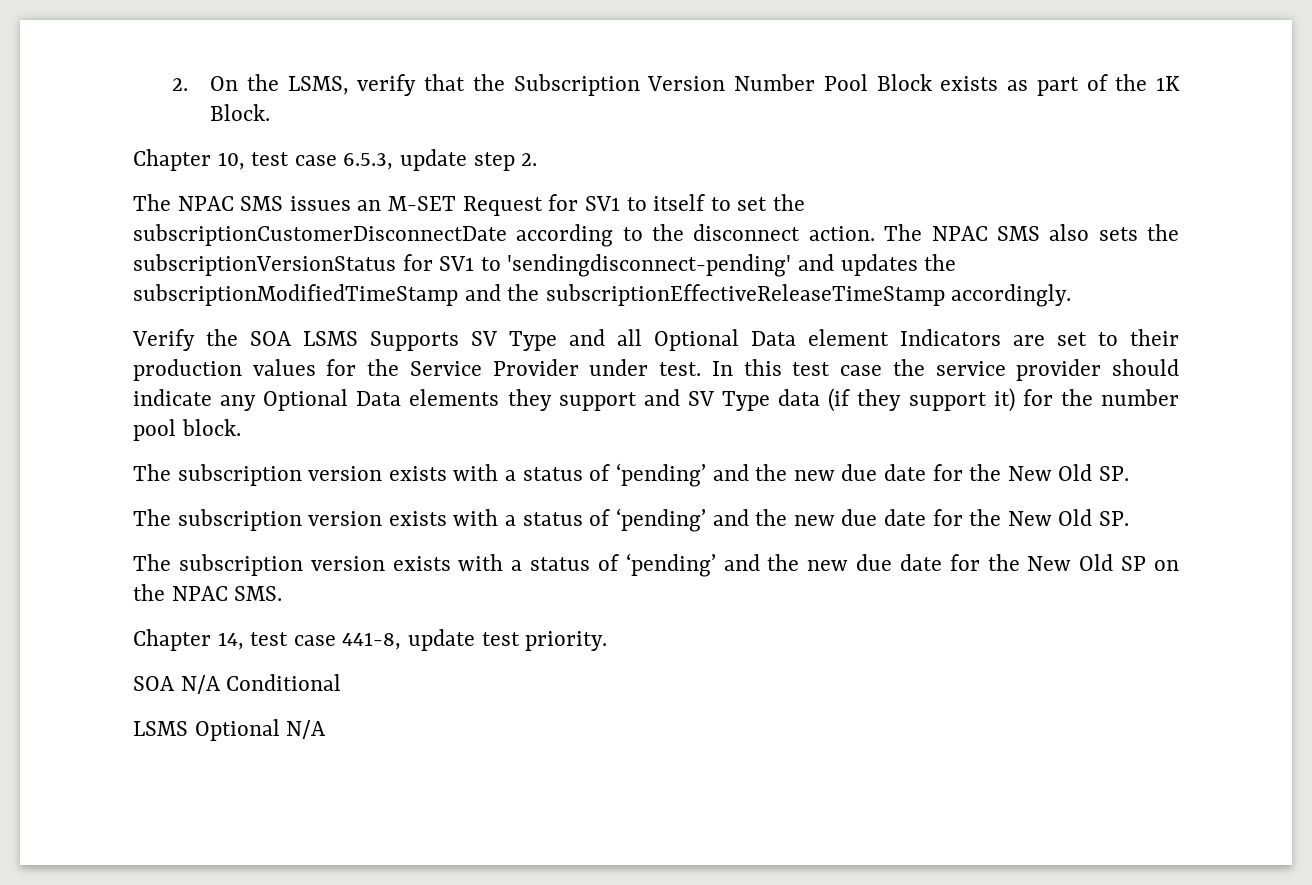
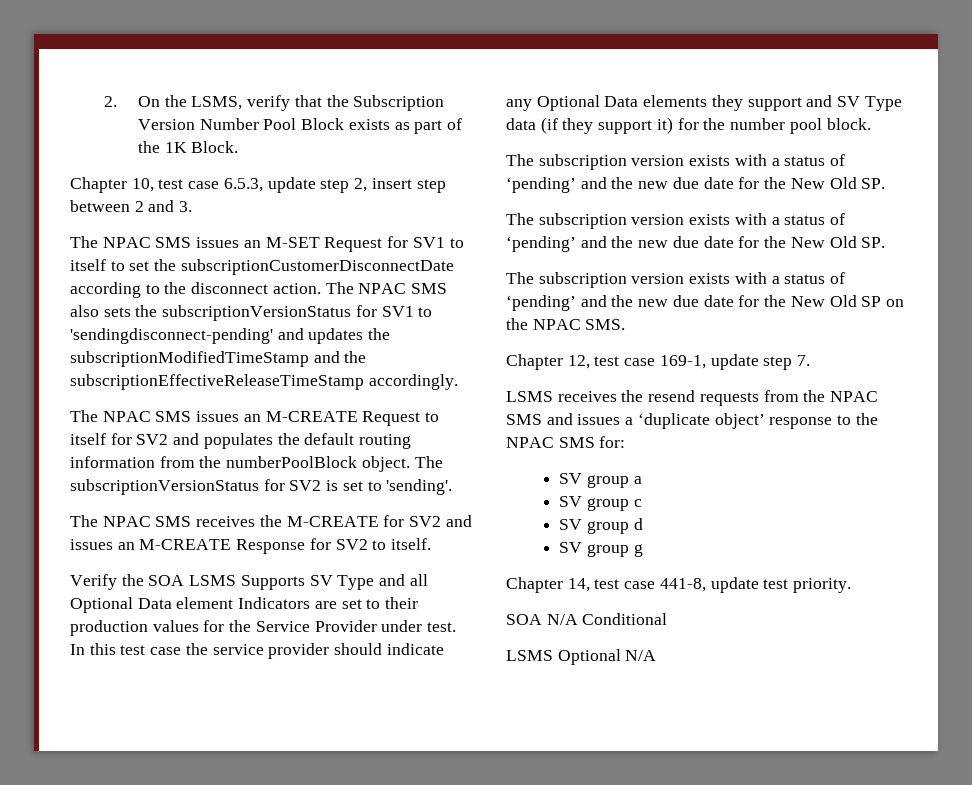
- Chapter 10, test case 6.5.3, update step 2.
+ Chapter 10, test case 6.5.3, update step 2, insert step between 2 and 3.
+ The NPAC SMS issues an M-CREATE Request to itself for SV2 and populates the default routing information from the numberPoolBlock object. The subscriptionVersionStatus for SV2 is set to 'sending'.
+ The NPAC SMS receives the M-CREATE for SV2 and issues an M-CREATE Response for SV2 to itself.
+ Chapter 12, test case 169-1, update step 7.
+ LSMS receives the resend requests from the NPAC SMS and issues a ‘duplicate object’ response to the NPAC SMS for:
+ SV group a
+ SV group c
+ SV group d
+ SV group g

